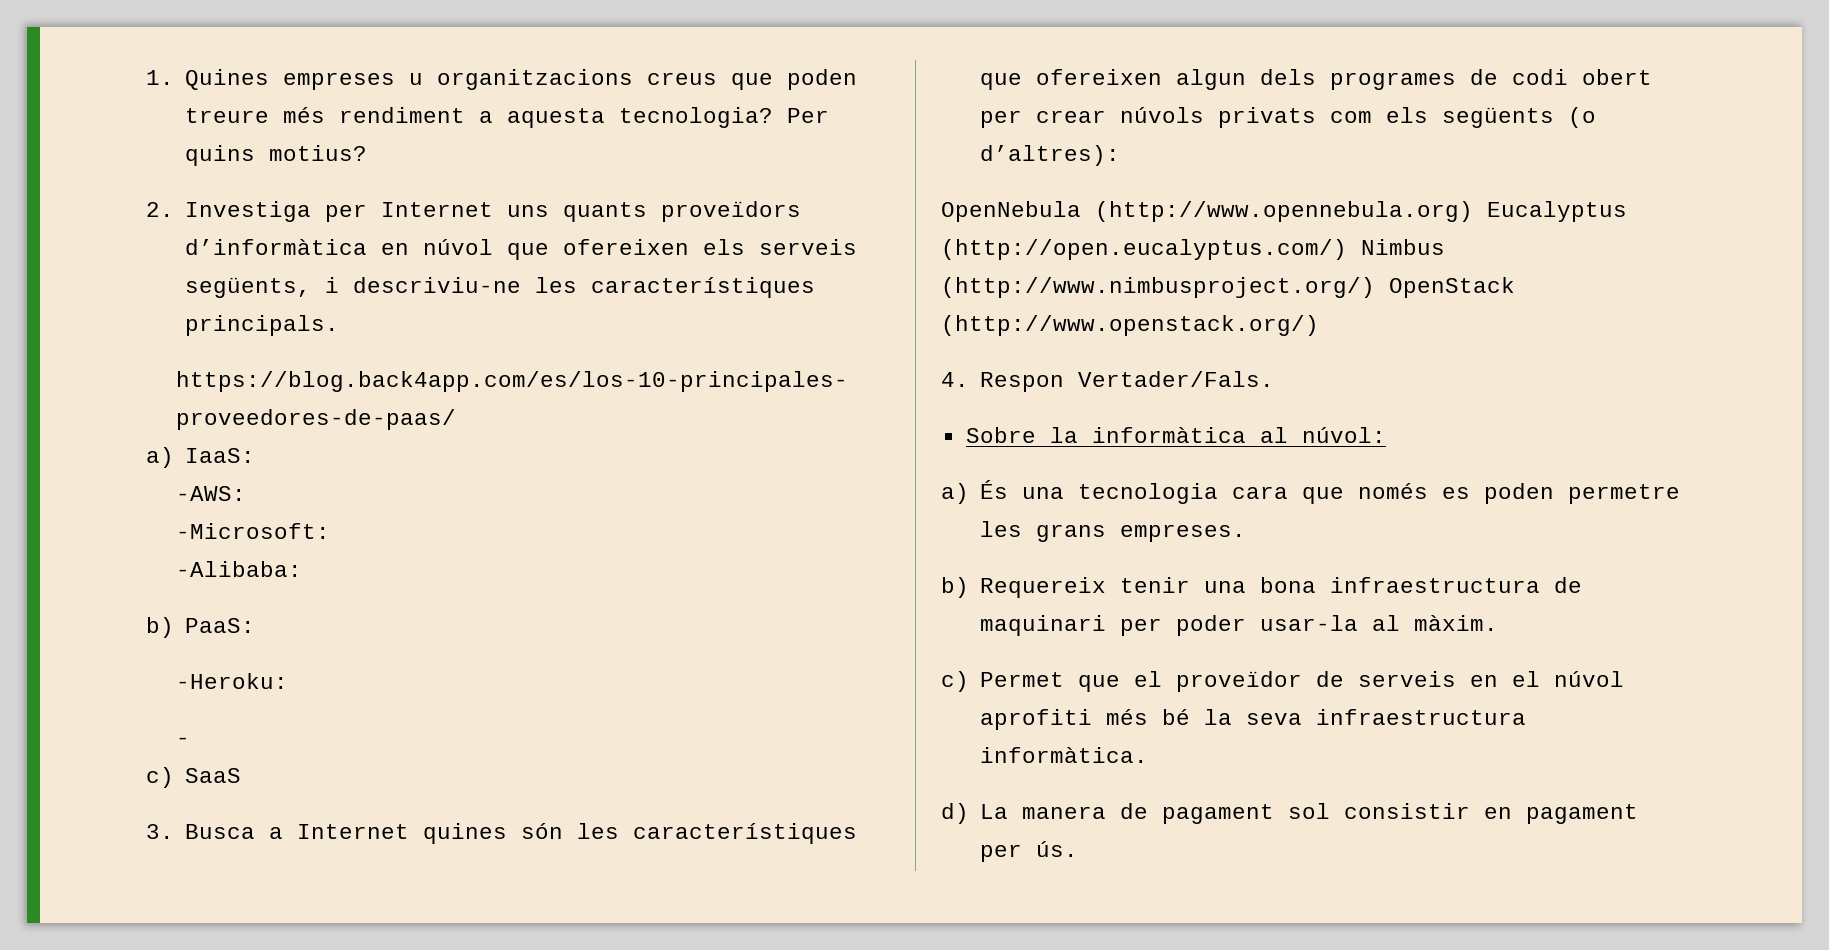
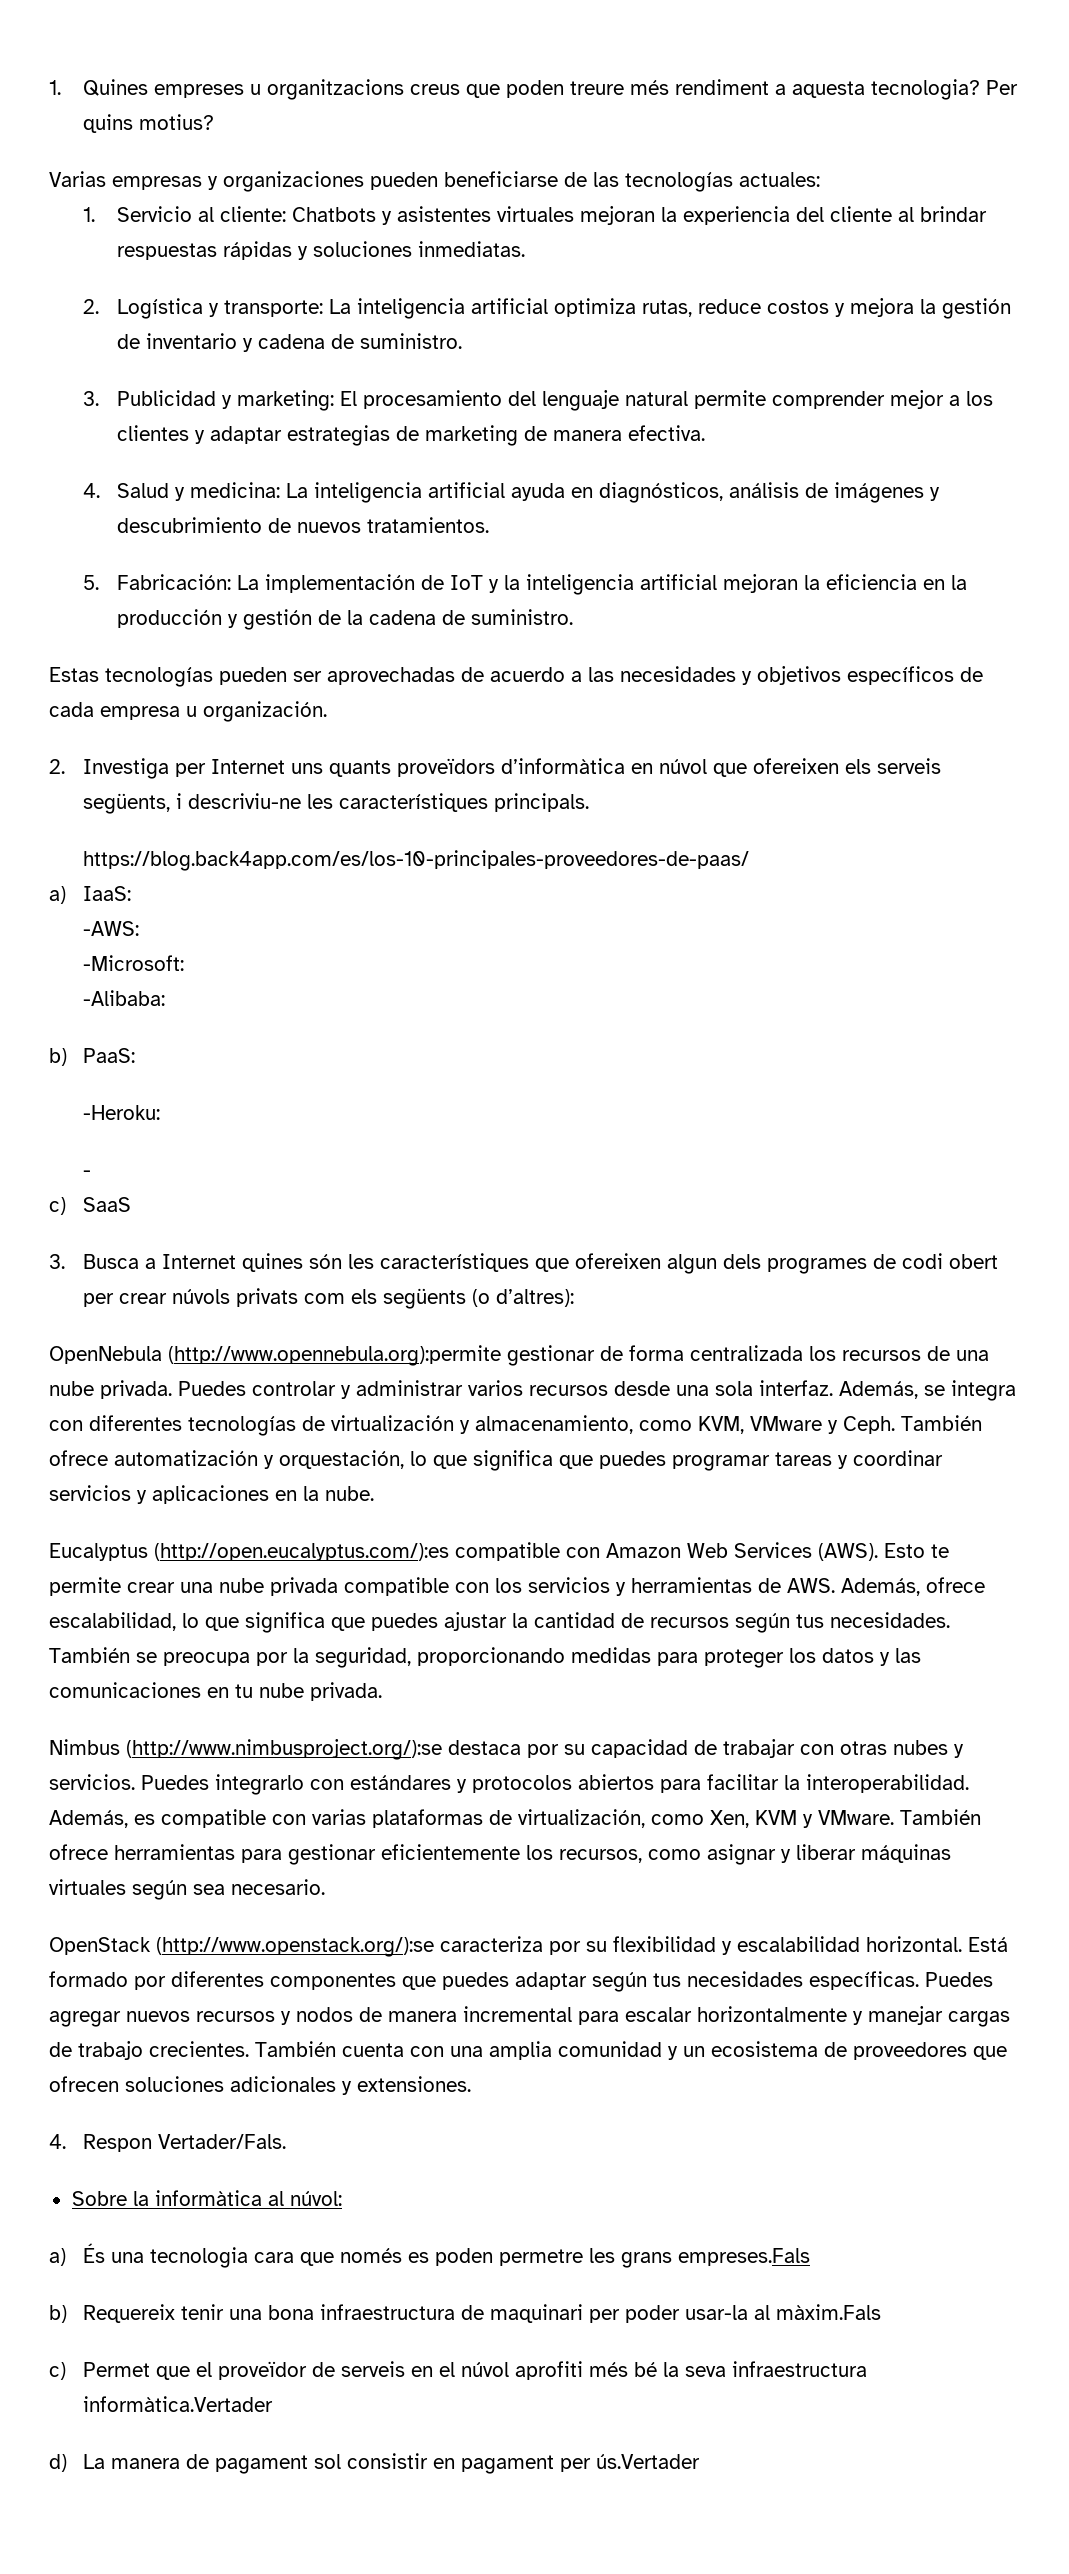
+ Varias empresas y organizaciones pueden beneficiarse de las tecnologías actuales:
+ 1. Servicio al cliente: Chatbots y asistentes virtuales mejoran la experiencia del cliente al brindar respuestas rápidas y soluciones inmediatas.
+ 2. Logística y transporte: La inteligencia artificial optimiza rutas, reduce costos y mejora la gestión de inventario y cadena de suministro.
+ 3. Publicidad y marketing: El procesamiento del lenguaje natural permite comprender mejor a los clientes y adaptar estrategias de marketing de manera efectiva.
+ 4. Salud y medicina: La inteligencia artificial ayuda en diagnósticos, análisis de imágenes y descubrimiento de nuevos tratamientos.
+ 5. Fabricación: La implementación de IoT y la inteligencia artificial mejoran la eficiencia en la producción y gestión de la cadena de suministro.
+ Estas tecnologías pueden ser aprovechadas de acuerdo a las necesidades y objetivos específicos de cada empresa u organización.
- OpenNebula (http://www.opennebula.org) Eucalyptus (http://open.eucalyptus.com/) Nimbus (http://www.nimbusproject.org/) OpenStack (http://www.openstack.org/)
+ OpenNebula (http://www.opennebula.org):permite gestionar de forma centralizada los recursos de una nube privada. Puedes controlar y administrar varios recursos desde una sola interfaz. Además, se integra con diferentes tecnologías de virtualización y almacenamiento, como KVM, VMware y Ceph. También ofrece automatización y orquestación, lo que significa que puedes programar tareas y coordinar servicios y aplicaciones en la nube.
+ Eucalyptus (http://open.eucalyptus.com/):es compatible con Amazon Web Services (AWS). Esto te permite crear una nube privada compatible con los servicios y herramientas de AWS. Además, ofrece escalabilidad, lo que significa que puedes ajustar la cantidad de recursos según tus necesidades. También se preocupa por la seguridad, proporcionando medidas para proteger los datos y las comunicaciones en tu nube privada.
+ Nimbus (http://www.nimbusproject.org/):se destaca por su capacidad de trabajar con otras nubes y servicios. Puedes integrarlo con estándares y protocolos abiertos para facilitar la interoperabilidad. Además, es compatible con varias plataformas de virtualización, como Xen, KVM y VMware. También ofrece herramientas para gestionar eficientemente los recursos, como asignar y liberar máquinas virtuales según sea necesario.
+ OpenStack (http://www.openstack.org/):se caracteriza por su flexibilidad y escalabilidad horizontal. Está formado por diferentes componentes que puedes adaptar según tus necesidades específicas. Puedes agregar nuevos recursos y nodos de manera incremental para escalar horizontalmente y manejar cargas de trabajo crecientes. También cuenta con una amplia comunidad y un ecosistema de proveedores que ofrecen soluciones adicionales y extensiones.
- a) És una tecnologia cara que només es poden permetre les grans empreses.
+ a) És una tecnologia cara que només es poden permetre les grans empreses.Fals
- b) Requereix tenir una bona infraestructura de maquinari per poder usar-la al màxim.
+ b) Requereix tenir una bona infraestructura de maquinari per poder usar-la al màxim.Fals
- c) Permet que el proveïdor de serveis en el núvol aprofiti més bé la seva infraestructura informàtica.
+ c) Permet que el proveïdor de serveis en el núvol aprofiti més bé la seva infraestructura informàtica.Vertader
- d) La manera de pagament sol consistir en pagament per ús.
+ d) La manera de pagament sol consistir en pagament per ús.Vertader

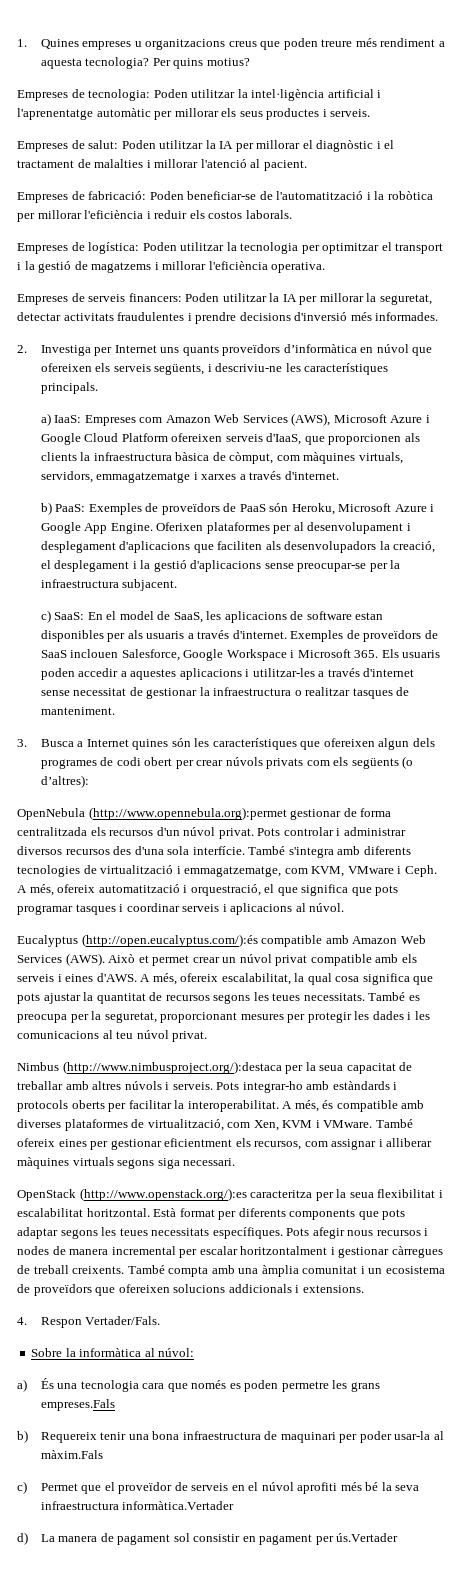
- Varias empresas y organizaciones pueden beneficiarse de las tecnologías actuales:
- 1. Servicio al cliente: Chatbots y asistentes virtuales mejoran la experiencia del cliente al brindar respuestas rápidas y soluciones inmediatas.
- 2. Logística y transporte: La inteligencia artificial optimiza rutas, reduce costos y mejora la gestión de inventario y cadena de suministro.
- 3. Publicidad y marketing: El procesamiento del lenguaje natural permite comprender mejor a los clientes y adaptar estrategias de marketing de manera efectiva.
- 4. Salud y medicina: La inteligencia artificial ayuda en diagnósticos, análisis de imágenes y descubrimiento de nuevos tratamientos.
- 5. Fabricación: La implementación de IoT y la inteligencia artificial mejoran la eficiencia en la producción y gestión de la cadena de suministro.
- Estas tecnologías pueden ser aprovechadas de acuerdo a las necesidades y objetivos específicos de cada empresa u organización.
+ Empreses de tecnologia: Poden utilitzar la intel·ligència artificial i l'aprenentatge automàtic per millorar els seus productes i serveis.
+ Empreses de salut: Poden utilitzar la IA per millorar el diagnòstic i el tractament de malalties i millorar l'atenció al pacient.
+ Empreses de fabricació: Poden beneficiar-se de l'automatització i la robòtica per millorar l'eficiència i reduir els costos laborals.
+ Empreses de logística: Poden utilitzar la tecnologia per optimitzar el transport i la gestió de magatzems i millorar l'eficiència operativa.
+ Empreses de serveis financers: Poden utilitzar la IA per millorar la seguretat, detectar activitats fraudulentes i prendre decisions d'inversió més informades.
- https://blog.back4app.com/es/los-10-principales-proveedores-de-paas/
- a) IaaS:
- -AWS:
- -Microsoft:
- -Alibaba:
- b) PaaS:
- -Heroku:
- -
- c) SaaS
+ a) IaaS: Empreses com Amazon Web Services (AWS), Microsoft Azure i Google Cloud Platform ofereixen serveis d'IaaS, que proporcionen als clients la infraestructura bàsica de còmput, com màquines virtuals, servidors, emmagatzematge i xarxes a través d'internet.
+ b) PaaS: Exemples de proveïdors de PaaS són Heroku, Microsoft Azure i Google App Engine. Oferixen plataformes per al desenvolupament i desplegament d'aplicacions que faciliten als desenvolupadors la creació, el desplegament i la gestió d'aplicacions sense preocupar-se per la infraestructura subjacent.
+ c) SaaS: En el model de SaaS, les aplicacions de software estan disponibles per als usuaris a través d'internet. Exemples de proveïdors de SaaS inclouen Salesforce, Google Workspace i Microsoft 365. Els usuaris poden accedir a aquestes aplicacions i utilitzar-les a través d'internet sense necessitat de gestionar la infraestructura o realitzar tasques de manteniment.
- OpenNebula (http://www.opennebula.org):permite gestionar de forma centralizada los recursos de una nube privada. Puedes controlar y administrar varios recursos desde una sola interfaz. Además, se integra con diferentes tecnologías de virtualización y almacenamiento, como KVM, VMware y Ceph. También ofrece automatización y orquestación, lo que significa que puedes programar tareas y coordinar servicios y aplicaciones en la nube.
- Eucalyptus (http://open.eucalyptus.com/):es compatible con Amazon Web Services (AWS). Esto te permite crear una nube privada compatible con los servicios y herramientas de AWS. Además, ofrece escalabilidad, lo que significa que puedes ajustar la cantidad de recursos según tus necesidades. También se preocupa por la seguridad, proporcionando medidas para proteger los datos y las comunicaciones en tu nube privada.
- Nimbus (http://www.nimbusproject.org/):se destaca por su capacidad de trabajar con otras nubes y servicios. Puedes integrarlo con estándares y protocolos abiertos para facilitar la interoperabilidad. Además, es compatible con varias plataformas de virtualización, como Xen, KVM y VMware. También ofrece herramientas para gestionar eficientemente los recursos, como asignar y liberar máquinas virtuales según sea necesario.
- OpenStack (http://www.openstack.org/):se caracteriza por su flexibilidad y escalabilidad horizontal. Está formado por diferentes componentes que puedes adaptar según tus necesidades específicas. Puedes agregar nuevos recursos y nodos de manera incremental para escalar horizontalmente y manejar cargas de trabajo crecientes. También cuenta con una amplia comunidad y un ecosistema de proveedores que ofrecen soluciones adicionales y extensiones.
+ OpenNebula (http://www.opennebula.org):permet gestionar de forma centralitzada els recursos d'un núvol privat. Pots controlar i administrar diversos recursos des d'una sola interfície. També s'integra amb diferents tecnologies de virtualització i emmagatzematge, com KVM, VMware i Ceph. A més, ofereix automatització i orquestració, el que significa que pots programar tasques i coordinar serveis i aplicacions al núvol.
+ Eucalyptus (http://open.eucalyptus.com/):és compatible amb Amazon Web Services (AWS). Això et permet crear un núvol privat compatible amb els serveis i eines d'AWS. A més, ofereix escalabilitat, la qual cosa significa que pots ajustar la quantitat de recursos segons les teues necessitats. També es preocupa per la seguretat, proporcionant mesures per protegir les dades i les comunicacions al teu núvol privat.
+ Nimbus (http://www.nimbusproject.org/):destaca per la seua capacitat de treballar amb altres núvols i serveis. Pots integrar-ho amb estàndards i protocols oberts per facilitar la interoperabilitat. A més, és compatible amb diverses plataformes de virtualització, com Xen, KVM i VMware. També ofereix eines per gestionar eficientment els recursos, com assignar i alliberar màquines virtuals segons siga necessari.
+ OpenStack (http://www.openstack.org/):es caracteritza per la seua flexibilitat i escalabilitat horitzontal. Està format per diferents components que pots adaptar segons les teues necessitats específiques. Pots afegir nous recursos i nodes de manera incremental per escalar horitzontalment i gestionar càrregues de treball creixents. També compta amb una àmplia comunitat i un ecosistema de proveïdors que ofereixen solucions addicionals i extensions.

